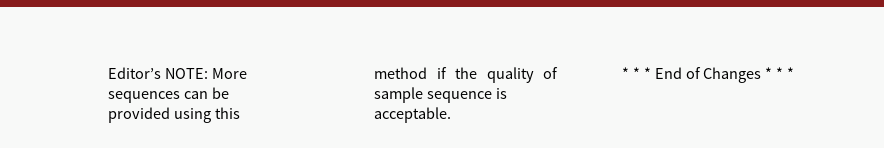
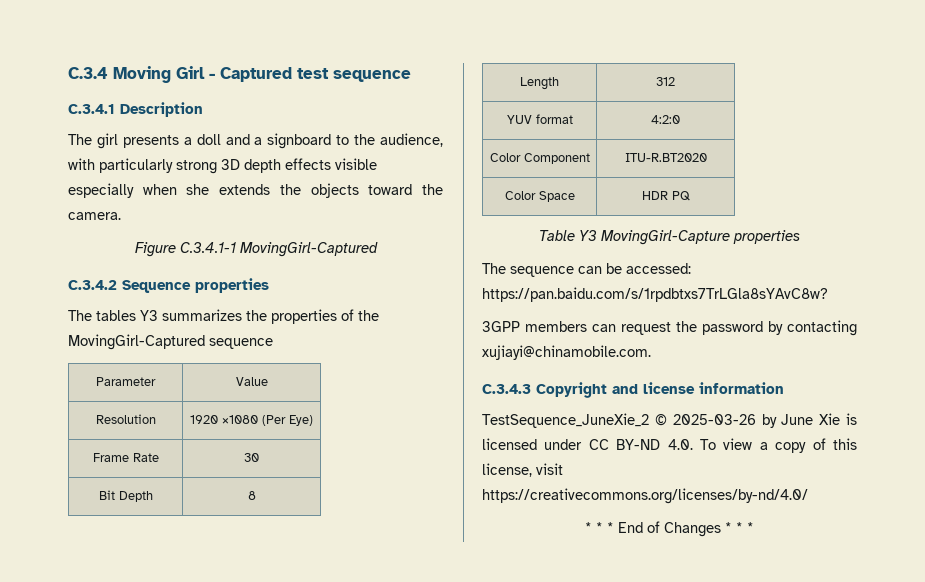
- Editor’s NOTE: More sequences can be provided using this method if the quality of sample sequence is acceptable.
+ C.3.4 Moving Girl - Captured test sequence
+ C.3.4.1 Description
+ The girl presents a doll and a signboard to the audience, with particularly strong 3D depth effects visible especially when she extends the objects toward the camera.
+ Figure C.3.4.1-1 MovingGirl-Captured
+ C.3.4.2 Sequence properties
+ The tables Y3 summarizes the properties of the MovingGirl-Captured sequence
+ Parameter | Value
+ Resolution | 1920 ×1080 (Per Eye)
+ Frame Rate | 30
+ Bit Depth | 8
+ Length | 312
+ YUV format | 4:2:0
+ Color Component | ITU-R.BT2020
+ Color Space | HDR PQ
+ Table Y3 MovingGirl-Capture properties
+ The sequence can be accessed: https://pan.baidu.com/s/1rpdbtxs7TrLGla8sYAvC8w?
+ 3GPP members can request the password by contacting xujiayi@chinamobile.com.
+ C.3.4.3 Copyright and license information
+ TestSequence_JuneXie_2 © 2025-03-26 by June Xie is licensed under CC BY-ND 4.0. To view a copy of this license, visit https://creativecommons.org/licenses/by-nd/4.0/

